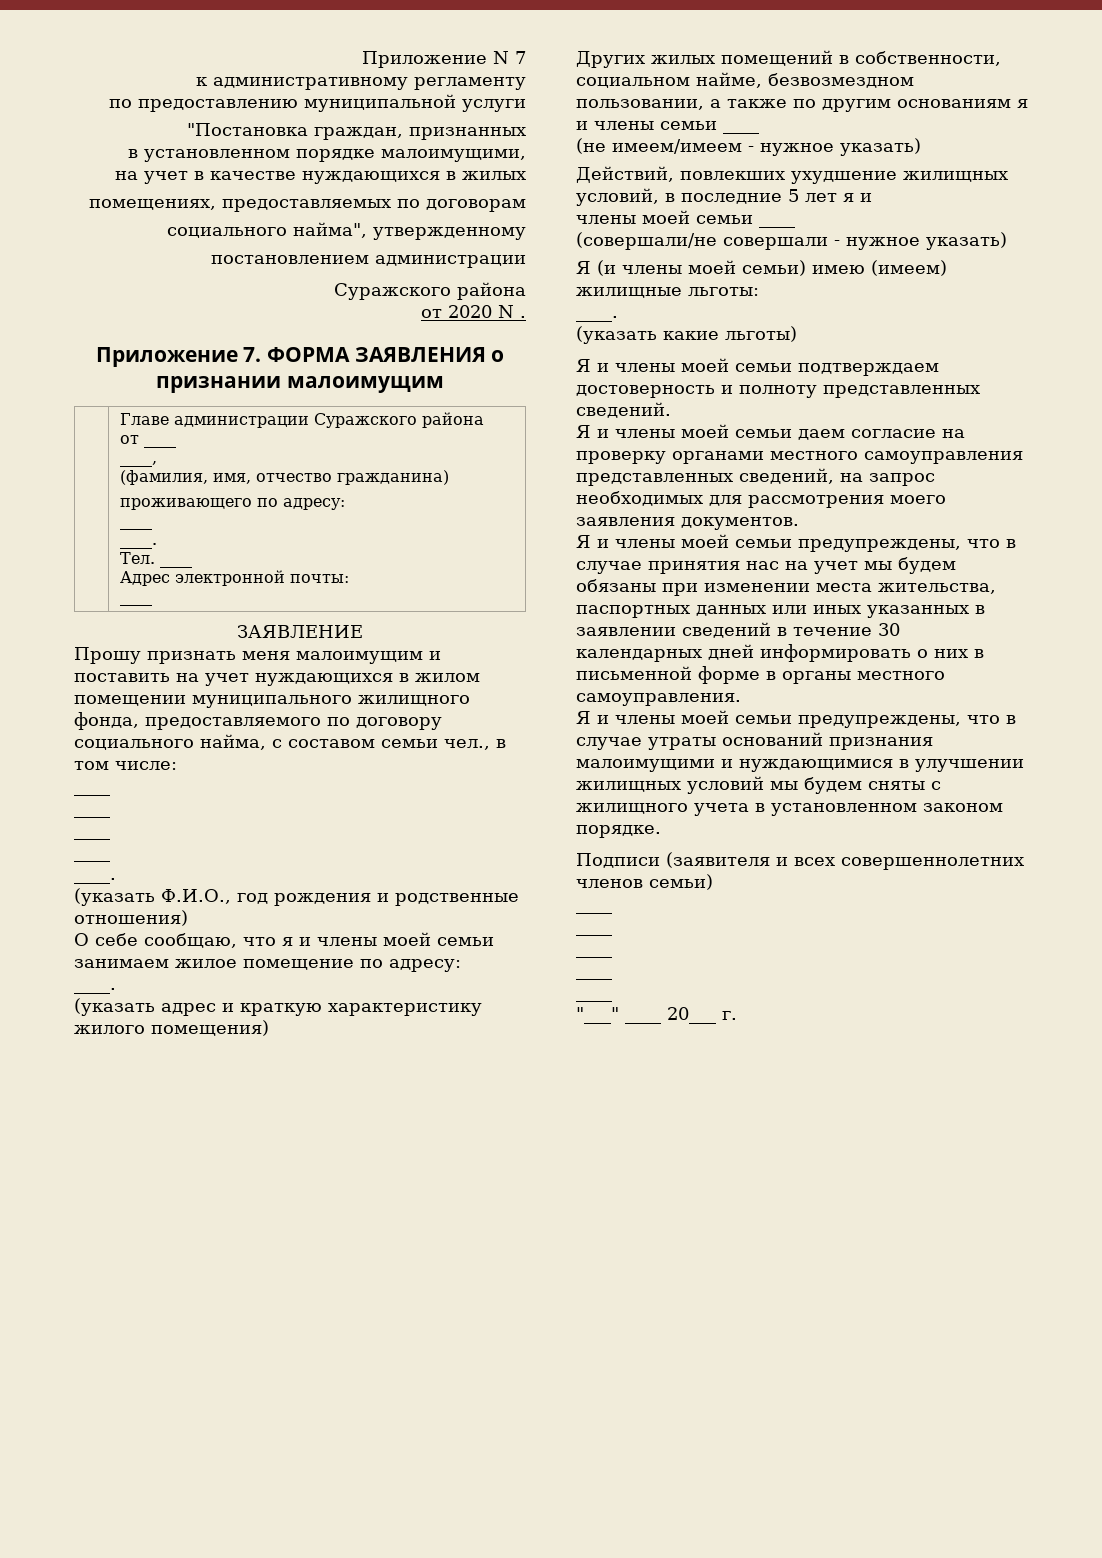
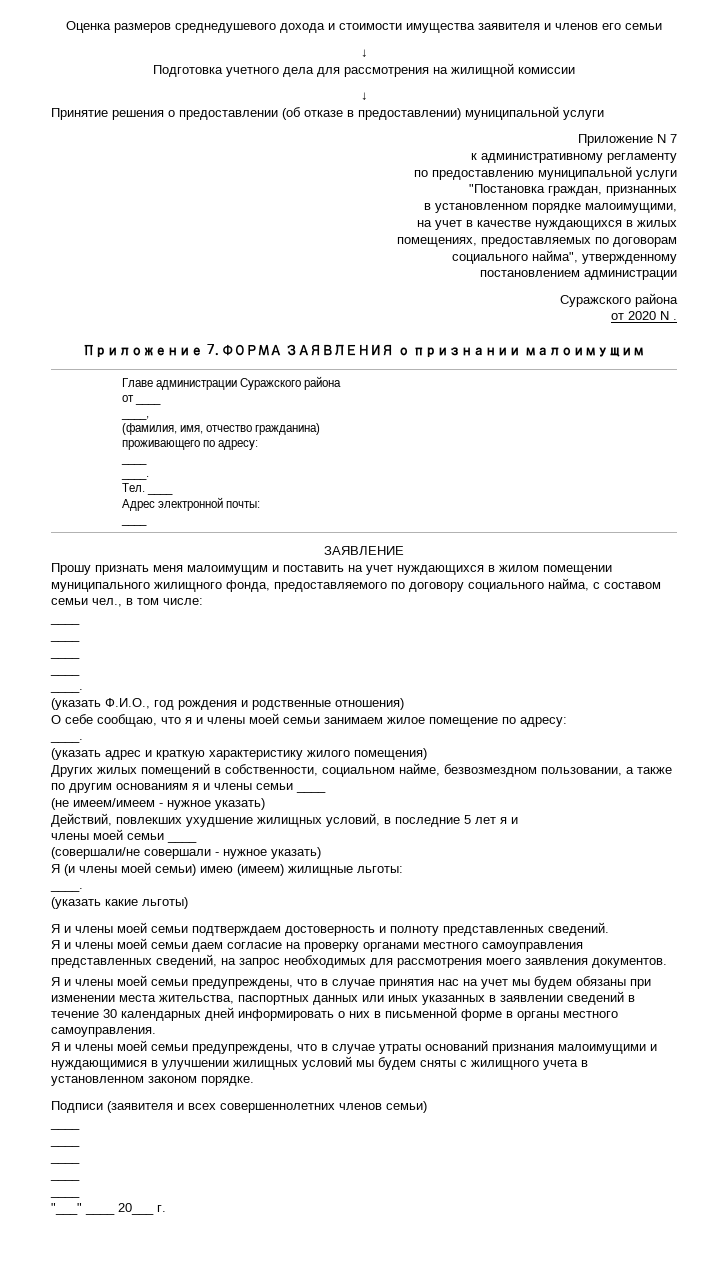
+ Оценка размеров среднедушевого дохода и стоимости имущества заявителя и членов его семьи
+ ↓
+ Подготовка учетного дела для рассмотрения на жилищной комиссии
+ ↓
+ Принятие решения о предоставлении (об отказе в предоставлении) муниципальной услуги

